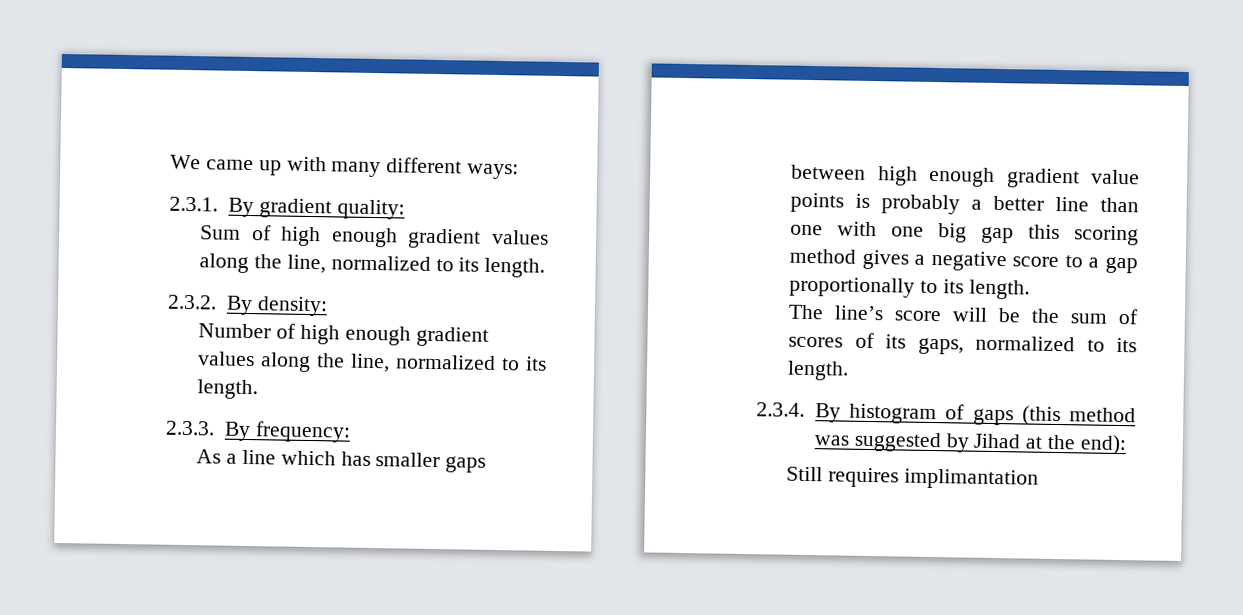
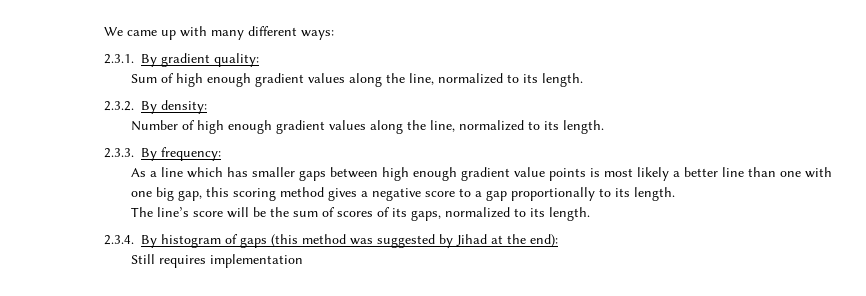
- As a line which has smaller gaps between high enough gradient value points is probably a better line than one with one big gap this scoring method gives a negative score to a gap proportionally to its length.
+ As a line which has smaller gaps between high enough gradient value points is most likely a better line than one with one big gap, this scoring method gives a negative score to a gap proportionally to its length.
- Still requires implimantation
+ Still requires implementation

